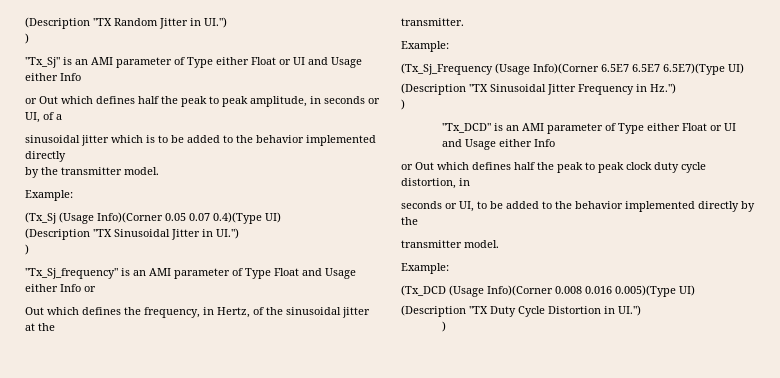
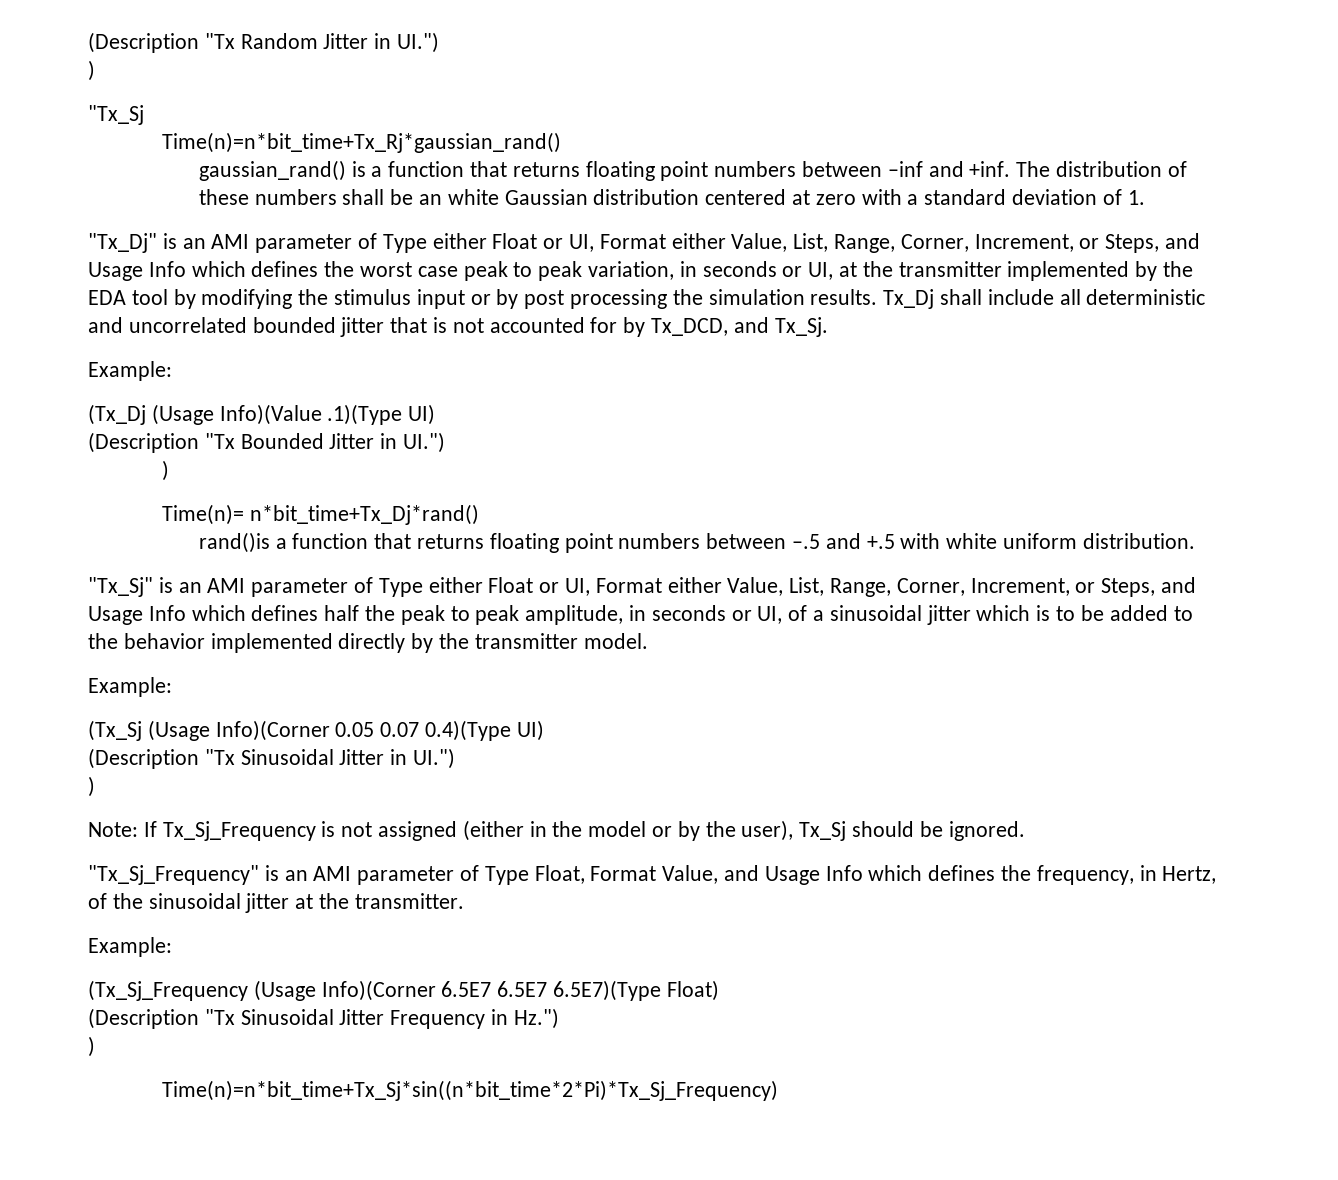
- (Description "TX Random Jitter in UI.")
+ (Description "Tx Random Jitter in UI.")
+ "Tx_Sj
+ Time(n)=n*bit_time+Tx_Rj*gaussian_rand()
+ gaussian_rand() is a function that returns floating point numbers between –inf and +inf. The distribution of these numbers shall be an white Gaussian distribution centered at zero with a standard deviation of 1.
+ "Tx_Dj" is an AMI parameter of Type either Float or UI, Format either Value, List, Range, Corner, Increment, or Steps, and Usage Info which defines the worst case peak to peak variation, in seconds or UI, at the transmitter implemented by the EDA tool by modifying the stimulus input or by post processing the simulation results. Tx_Dj shall include all deterministic and uncorrelated bounded jitter that is not accounted for by Tx_DCD, and Tx_Sj.
+ Example:
+ (Tx_Dj (Usage Info)(Value .1)(Type UI)
+ (Description "Tx Bounded Jitter in UI.")
+ )
+ Time(n)= n*bit_time+Tx_Dj*rand()
+ rand()is a function that returns floating point numbers between –.5 and +.5 with white uniform distribution.
- "Tx_Sj" is an AMI parameter of Type either Float or UI and Usage either Info
- or Out which defines half the peak to peak amplitude, in seconds or UI, of a
- sinusoidal jitter which is to be added to the behavior implemented directly
- by the transmitter model.
+ "Tx_Sj" is an AMI parameter of Type either Float or UI, Format either Value, List, Range, Corner, Increment, or Steps, and Usage Info which defines half the peak to peak amplitude, in seconds or UI, of a sinusoidal jitter which is to be added to the behavior implemented directly by the transmitter model.
- (Description "TX Sinusoidal Jitter in UI.")
+ (Description "Tx Sinusoidal Jitter in UI.")
- "Tx_Sj_frequency" is an AMI parameter of Type Float and Usage either Info or
- Out which defines the frequency, in Hertz, of the sinusoidal jitter at the
- transmitter.
+ Note: If Tx_Sj_Frequency is not assigned (either in the model or by the user), Tx_Sj should be ignored.
+ "Tx_Sj_Frequency" is an AMI parameter of Type Float, Format Value, and Usage Info which defines the frequency, in Hertz, of the sinusoidal jitter at the transmitter.
- (Tx_Sj_Frequency (Usage Info)(Corner 6.5E7 6.5E7 6.5E7)(Type UI)
- (Description "TX Sinusoidal Jitter Frequency in Hz.")
+ (Tx_Sj_Frequency (Usage Info)(Corner 6.5E7 6.5E7 6.5E7)(Type Float)
+ (Description "Tx Sinusoidal Jitter Frequency in Hz.")
- "Tx_DCD" is an AMI parameter of Type either Float or UI and Usage either Info
- or Out which defines half the peak to peak clock duty cycle distortion, in
- seconds or UI, to be added to the behavior implemented directly by the
- transmitter model.
- Example:
- (Tx_DCD (Usage Info)(Corner 0.008 0.016 0.005)(Type UI)
- (Description "TX Duty Cycle Distortion in UI.")
- )
+ Time(n)=n*bit_time+Tx_Sj*sin((n*bit_time*2*Pi)*Tx_Sj_Frequency)

